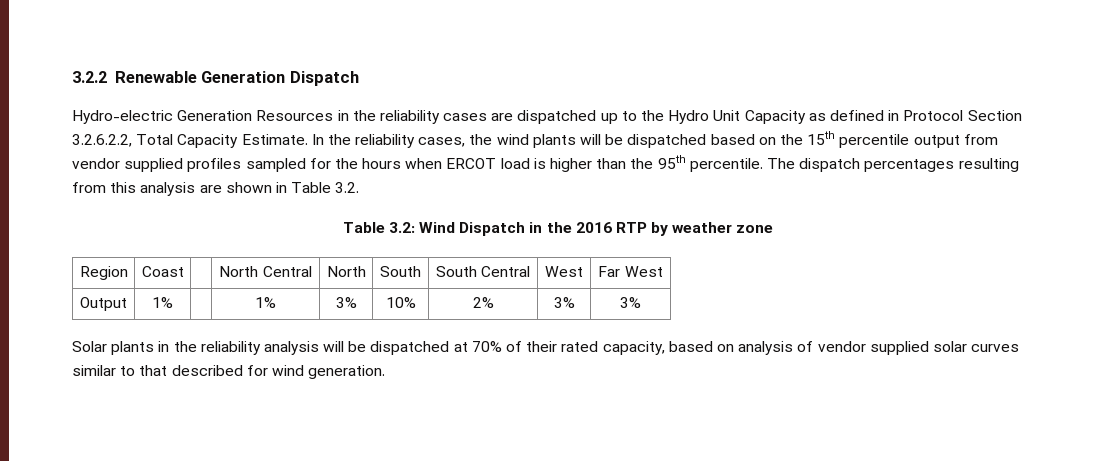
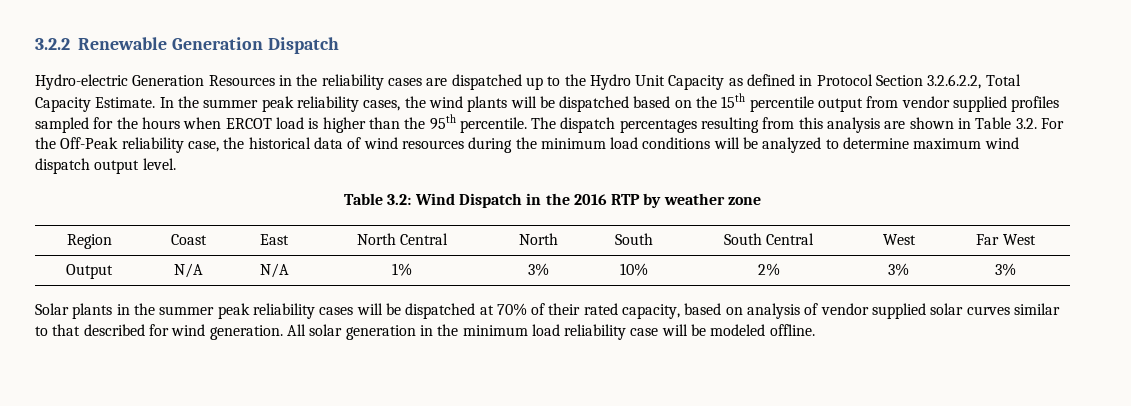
- In the reliability cases, the wind plants will be dispatched based on the 15th percentile output from vendor supplied profiles sampled for the hours when ERCOT load is higher than the 95th percentile.
+ In the summer peak reliability cases, the wind plants will be dispatched based on the 15th percentile output from vendor supplied profiles sampled for the hours when ERCOT load is higher than the 95th percentile.
- The dispatch percentages resulting from this analysis are shown in Table 3.2.
+ The dispatch percentages resulting from this analysis are shown in Table 3.2. For the Off-Peak reliability case, the historical data of wind resources during the minimum load conditions will be analyzed to determine maximum wind dispatch output level.
- Region | Coast | | North Central | North | South | South Central | West | Far West
+ Region | Coast | East | North Central | North | South | South Central | West | Far West
- Output | 1% | | 1% | 3% | 10% | 2% | 3% | 3%
+ Output | N/A | N/A | 1% | 3% | 10% | 2% | 3% | 3%
- Solar plants in the reliability analysis will be dispatched at 70% of their rated capacity, based on analysis of vendor supplied solar curves similar to that described for wind generation.
+ Solar plants in the summer peak reliability cases will be dispatched at 70% of their rated capacity, based on analysis of vendor supplied solar curves similar to that described for wind generation.
+ All solar generation in the minimum load reliability case will be modeled offline.

